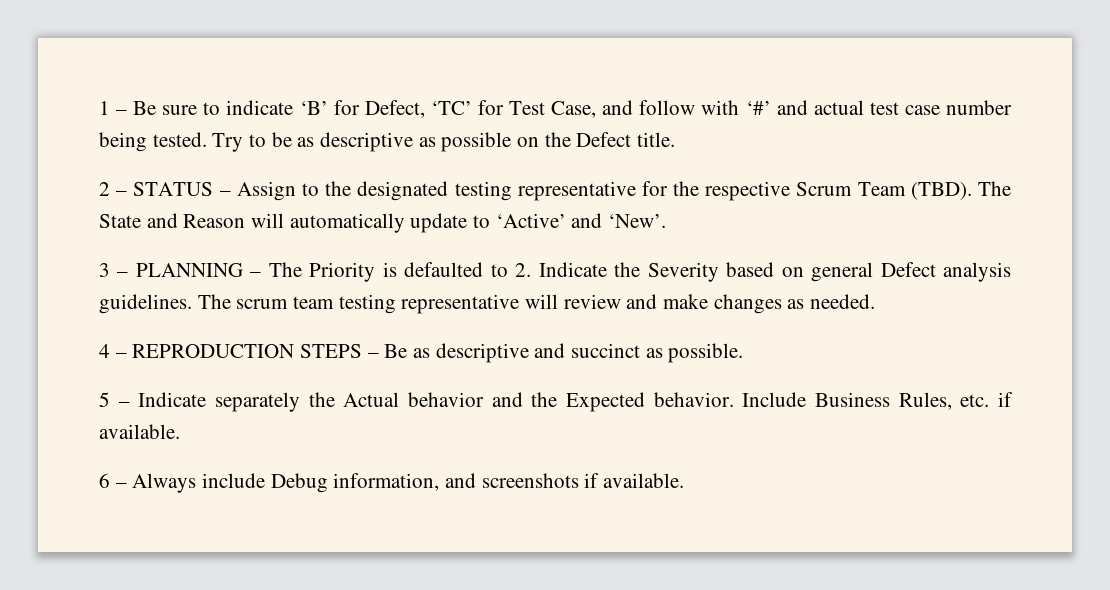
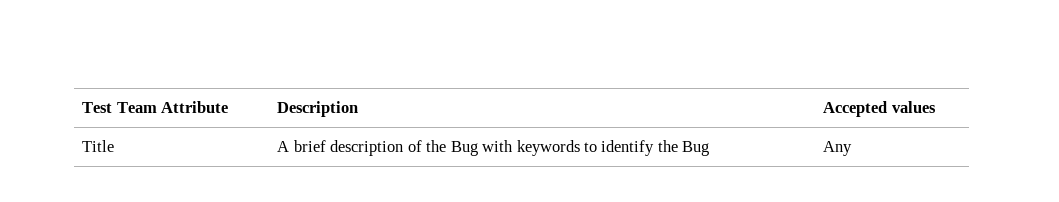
- 1 – Be sure to indicate ‘B’ for Defect, ‘TC’ for Test Case, and follow with ‘#’ and actual test case number being tested. Try to be as descriptive as possible on the Defect title.
- 2 – STATUS – Assign to the designated testing representative for the respective Scrum Team (TBD). The State and Reason will automatically update to ‘Active’ and ‘New’.
- 3 – PLANNING – The Priority is defaulted to 2. Indicate the Severity based on general Defect analysis guidelines. The scrum team testing representative will review and make changes as needed.
- 4 – REPRODUCTION STEPS – Be as descriptive and succinct as possible.
- 5 – Indicate separately the Actual behavior and the Expected behavior. Include Business Rules, etc. if available.
- 6 – Always include Debug information, and screenshots if available.
+ Test Team Attribute | Description | Accepted values
+ Title | A brief description of the Bug with keywords to identify the Bug | Any

